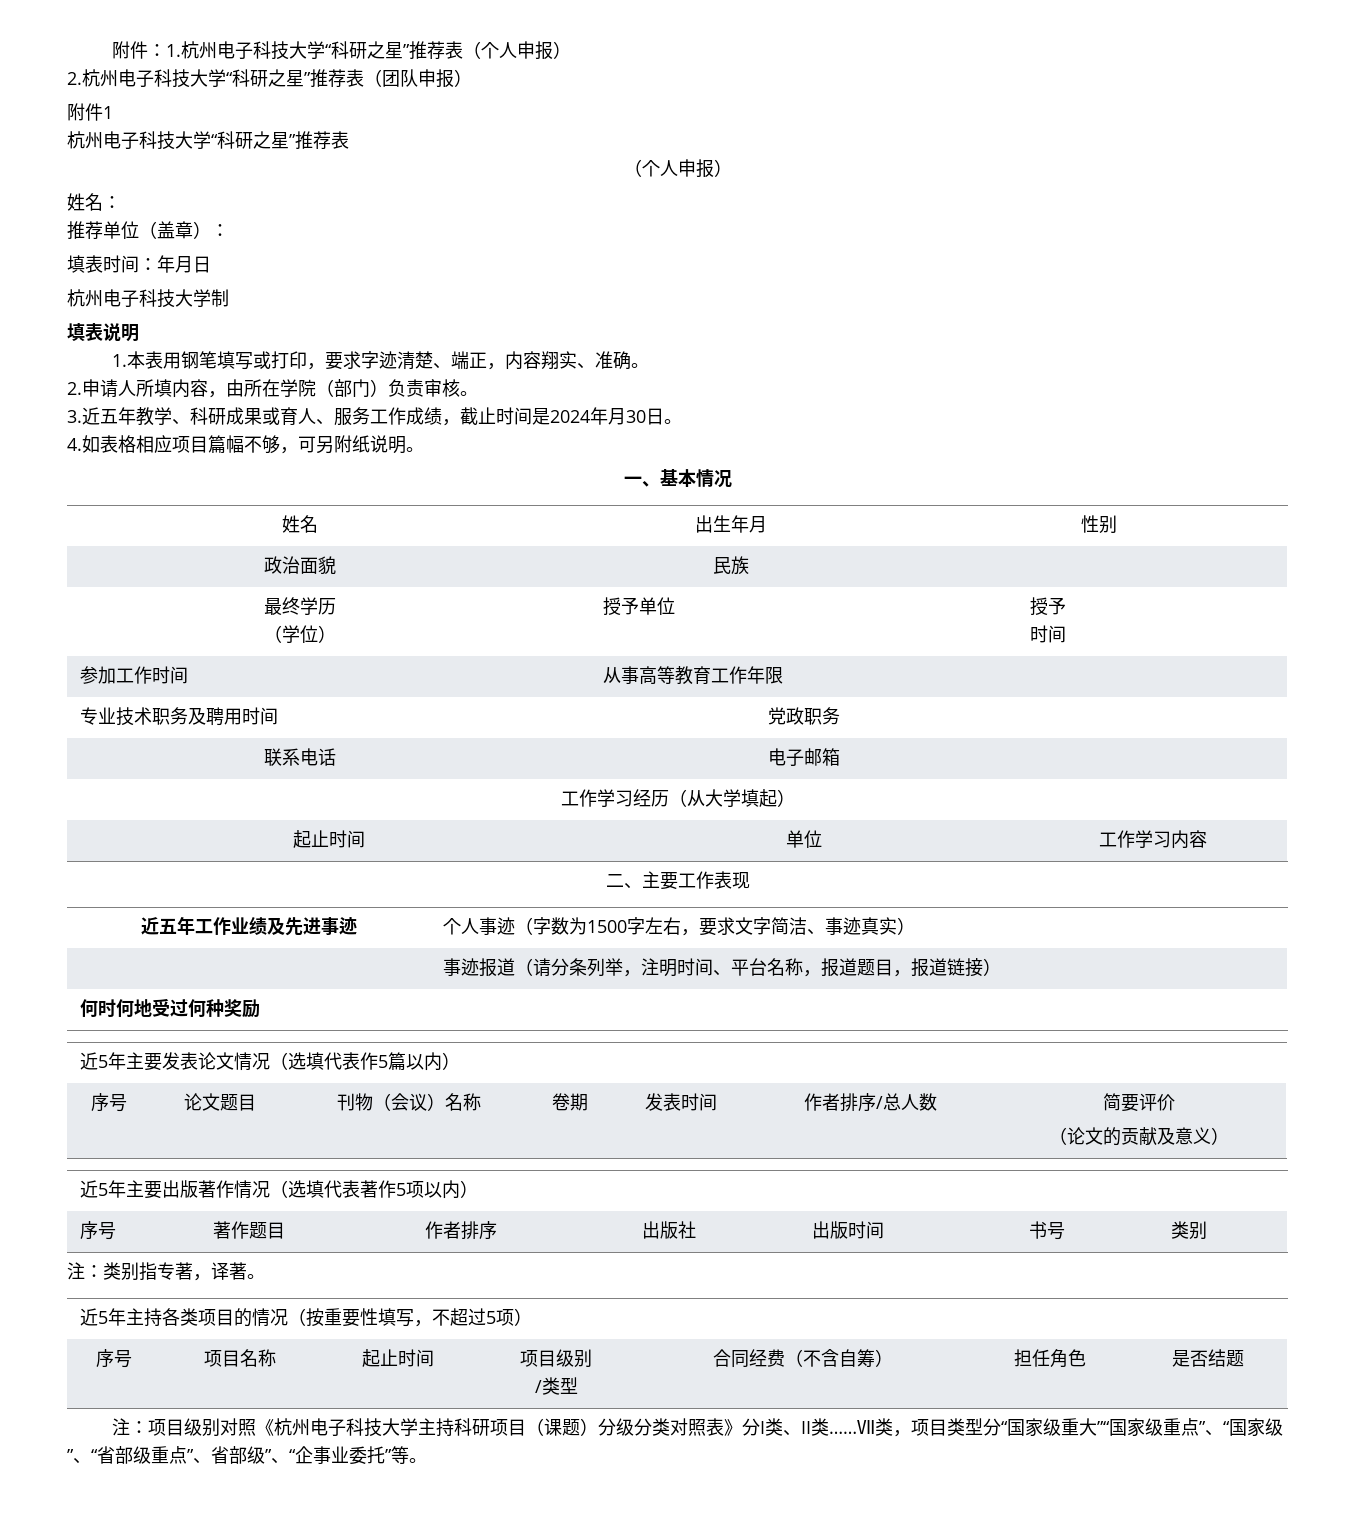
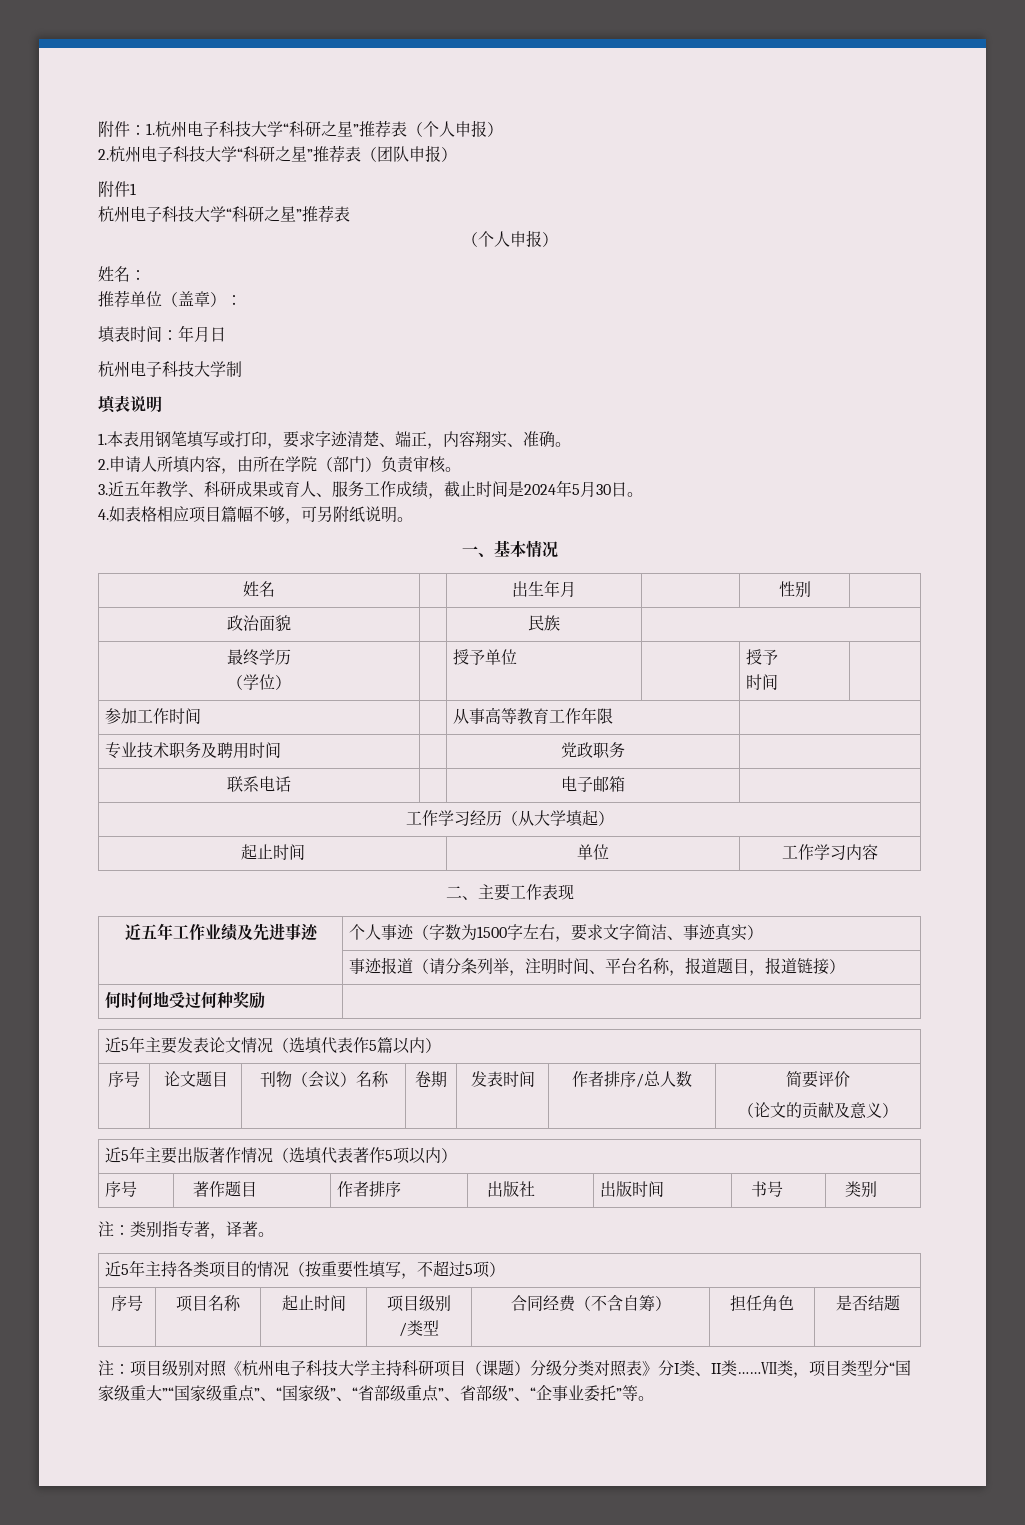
- 3.近五年教学、科研成果或育人、服务工作成绩，截止时间是2024年月30日。
+ 3.近五年教学、科研成果或育人、服务工作成绩，截止时间是2024年5月30日。

